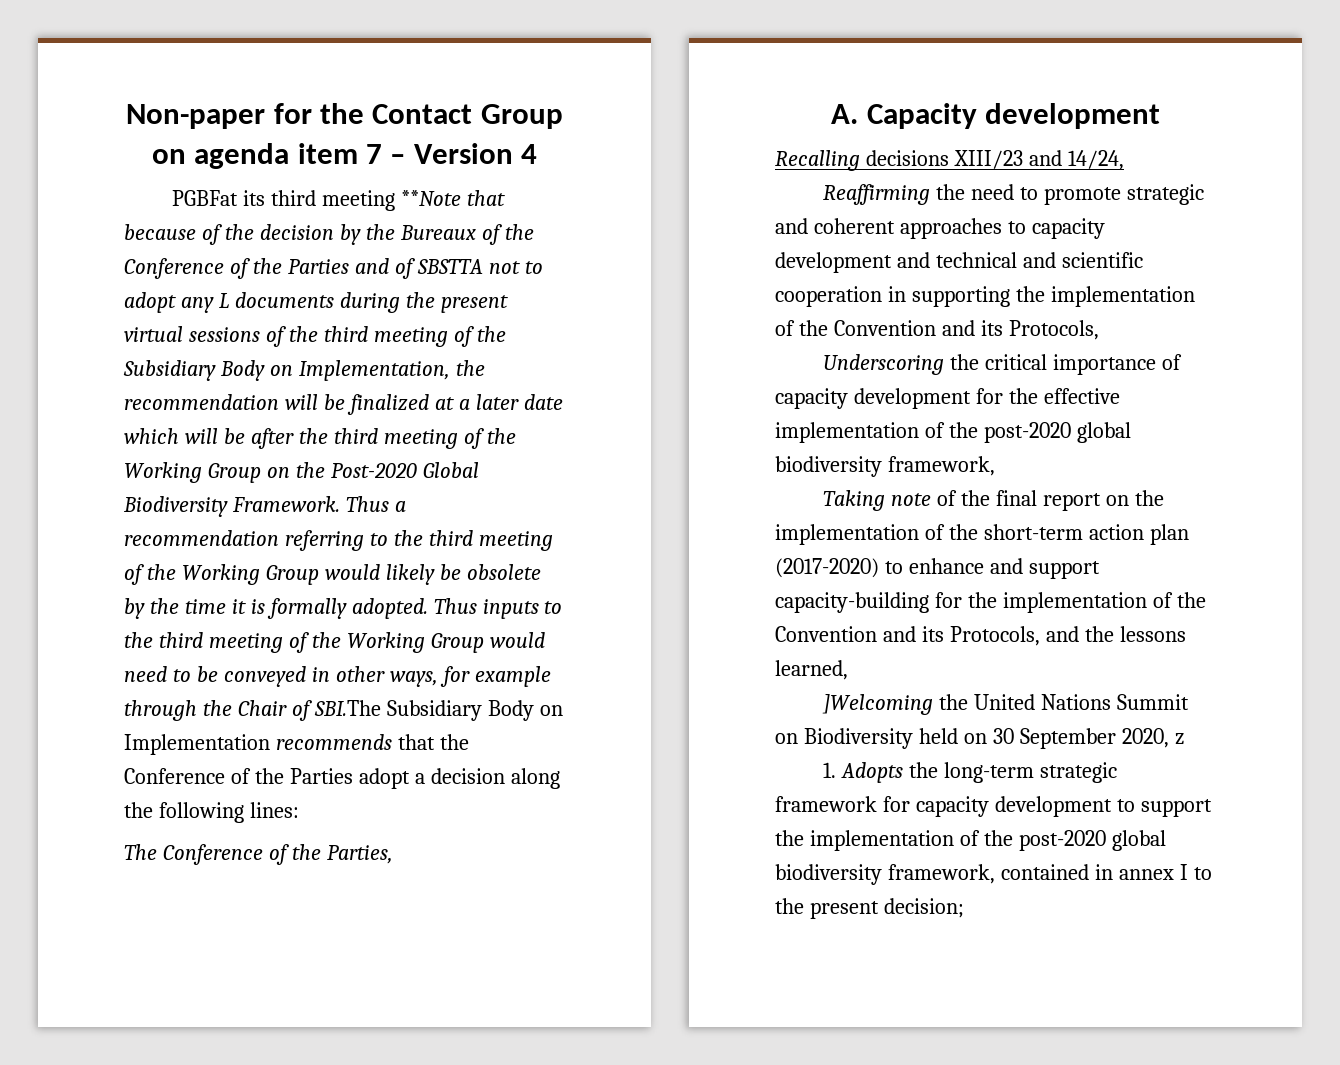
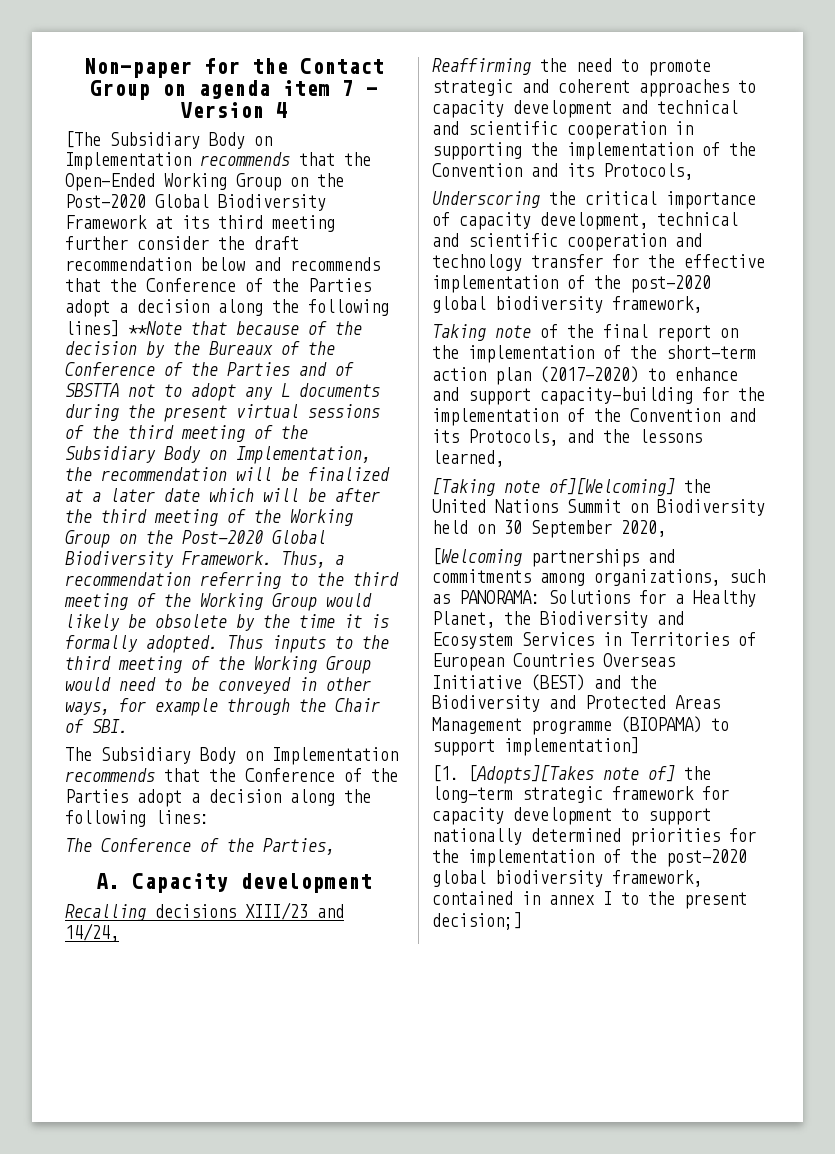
- PGBFat its third meeting **Note that because of the decision by the Bureaux of the Conference of the Parties and of SBSTTA not to adopt any L documents during the present virtual sessions of the third meeting of the Subsidiary Body on Implementation, the recommendation will be finalized at a later date which will be after the third meeting of the Working Group on the Post-2020 Global Biodiversity Framework.
+ [The Subsidiary Body on Implementation recommends that the Open-Ended Working Group on the Post-2020 Global Biodiversity Framework at its third meeting further consider the draft recommendation below and recommends that the Conference of the Parties adopt a decision along the following lines] **Note that because of the decision by the Bureaux of the Conference of the Parties and of SBSTTA not to adopt any L documents during the present virtual sessions of the third meeting of the Subsidiary Body on Implementation, the recommendation will be finalized at a later date which will be after the third meeting of the Working Group on the Post-2020 Global Biodiversity Framework.
- Thus a recommendation referring to the third meeting of the Working Group would likely be obsolete by the time it is formally adopted.
+ Thus, a recommendation referring to the third meeting of the Working Group would likely be obsolete by the time it is formally adopted.
- Thus inputs to the third meeting of the Working Group would need to be conveyed in other ways, for example through the Chair of SBI.The Subsidiary Body on Implementation recommends that the Conference of the Parties adopt a decision along the following lines:
+ Thus inputs to the third meeting of the Working Group would need to be conveyed in other ways, for example through the Chair of SBI.
+ The Subsidiary Body on Implementation recommends that the Conference of the Parties adopt a decision along the following lines:
- Underscoring the critical importance of capacity development for the effective implementation of the post-2020 global biodiversity framework,
+ Underscoring the critical importance of capacity development, technical and scientific cooperation and technology transfer for the effective implementation of the post-2020 global biodiversity framework,
- ]Welcoming the United Nations Summit on Biodiversity held on 30 September 2020, z
- 1. Adopts the long-term strategic framework for capacity development to support the implementation of the post-2020 global biodiversity framework, contained in annex I to the present decision;
+ [Taking note of][Welcoming] the United Nations Summit on Biodiversity held on 30 September 2020,
+ [Welcoming partnerships and commitments among organizations, such as PANORAMA: Solutions for a Healthy Planet, the Biodiversity and Ecosystem Services in Territories of European Countries Overseas Initiative (BEST) and the Biodiversity and Protected Areas Management programme (BIOPAMA) to support implementation]
+ [1. [Adopts][Takes note of] the long-term strategic framework for capacity development to support nationally determined priorities for the implementation of the post-2020 global biodiversity framework, contained in annex I to the present decision;]

